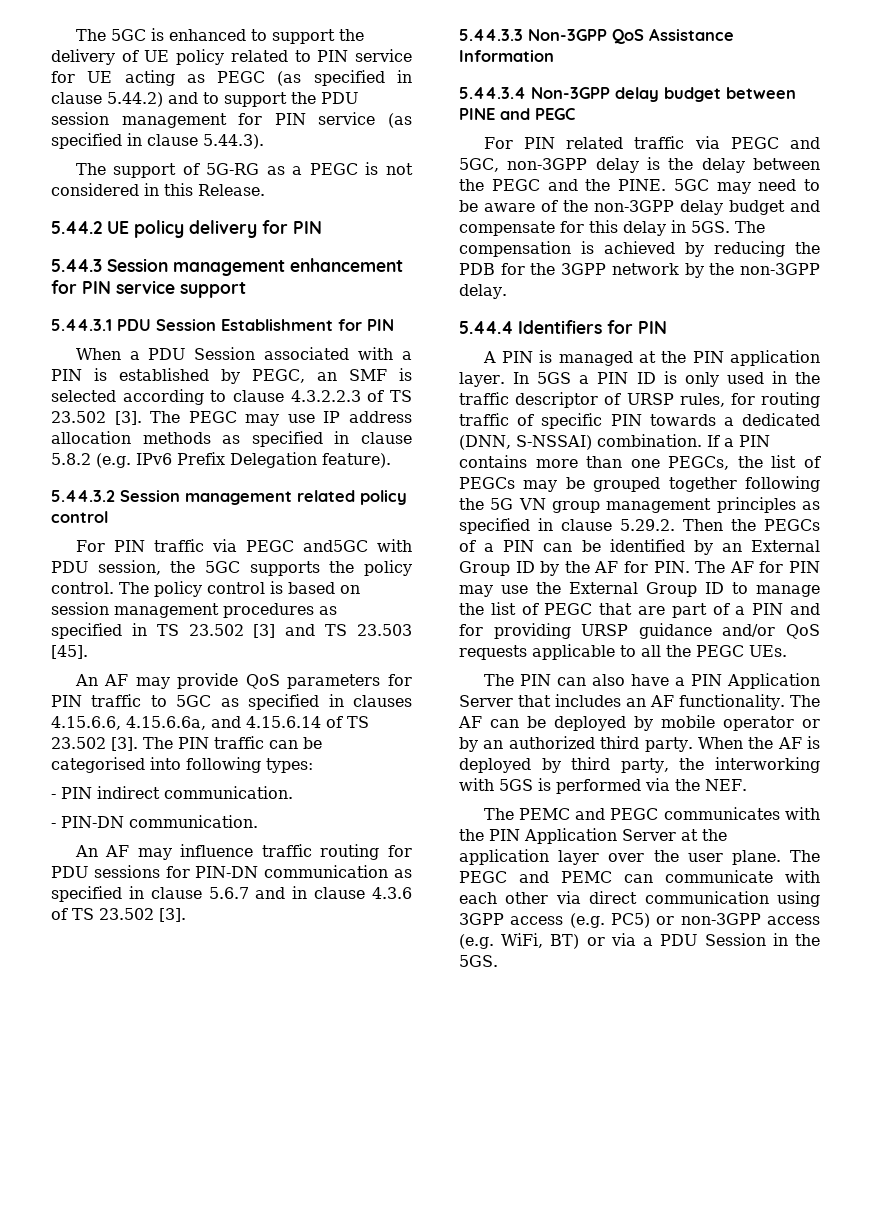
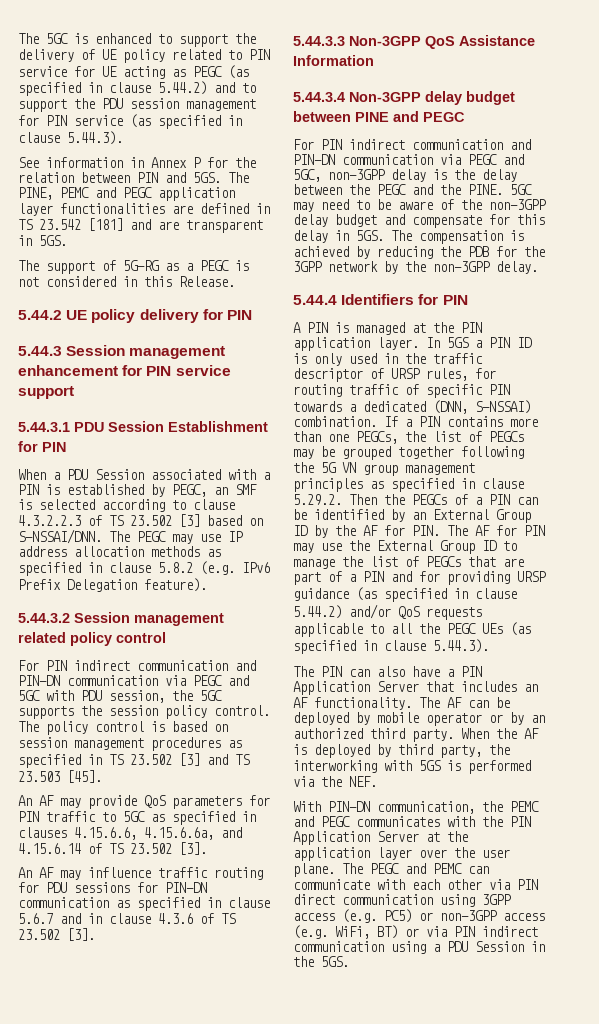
+ See information in Annex P for the relation between PIN and 5GS. The PINE, PEMC and PEGC application layer functionalities are defined in TS 23.542 [181] and are transparent in 5GS.
- When a PDU Session associated with a PIN is established by PEGC, an SMF is selected according to clause 4.3.2.2.3 of TS 23.502 [3].
+ When a PDU Session associated with a PIN is established by PEGC, an SMF is selected according to clause 4.3.2.2.3 of TS 23.502 [3] based on S-NSSAI/DNN.
- For PIN traffic via PEGC and5GC with PDU session, the 5GC supports the policy control.
+ For PIN indirect communication and PIN-DN communication via PEGC and 5GC with PDU session, the 5GC supports the session policy control.
- The PIN traffic can be categorised into following types:
- - PIN indirect communication.
- - PIN-DN communication.
- For PIN related traffic via PEGC and 5GC, non-3GPP delay is the delay between the PEGC and the PINE.
+ For PIN indirect communication and PIN-DN communication via PEGC and 5GC, non-3GPP delay is the delay between the PEGC and the PINE.
- If a PIN contains more than one PEGCs, the list of PEGCs may be grouped together following the 5G VN group management principles as specified in clause 5.29.2. Then the PEGCs of a PIN can be identified by an External Group ID by the AF for PIN. The AF for PIN may use the External Group ID to manage the list of PEGC that are part of a PIN and for providing URSP guidance and/or QoS requests applicable to all the PEGC UEs.
+ If a PIN contains more than one PEGCs, the list of PEGCs may be grouped together following the 5G VN group management principles as specified in clause 5.29.2. Then the PEGCs of a PIN can be identified by an External Group ID by the AF for PIN. The AF for PIN may use the External Group ID to manage the list of PEGCs that are part of a PIN and for providing URSP guidance (as specified in clause 5.44.2) and/or QoS requests applicable to all the PEGC UEs (as specified in clause 5.44.3).
- The PEMC and PEGC communicates with the PIN Application Server at the application layer over the user plane.
+ With PIN-DN communication, the PEMC and PEGC communicates with the PIN Application Server at the application layer over the user plane.
- The PEGC and PEMC can communicate with each other via direct communication using 3GPP access (e.g. PC5) or non-3GPP access (e.g. WiFi, BT) or via a PDU Session in the 5GS.
+ The PEGC and PEMC can communicate with each other via PIN direct communication using 3GPP access (e.g. PC5) or non-3GPP access (e.g. WiFi, BT) or via PIN indirect communication using a PDU Session in the 5GS.

